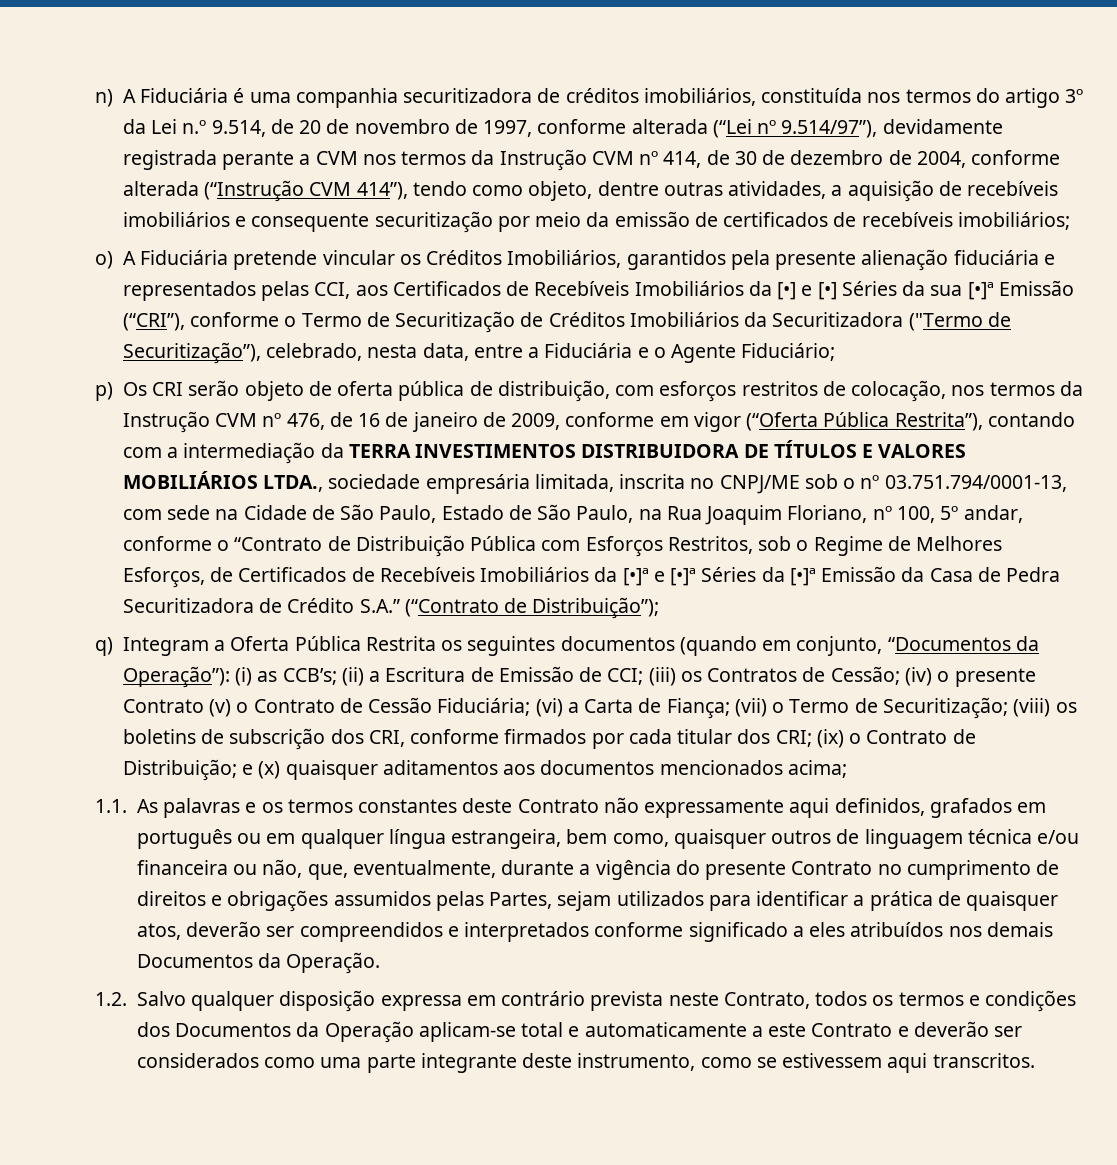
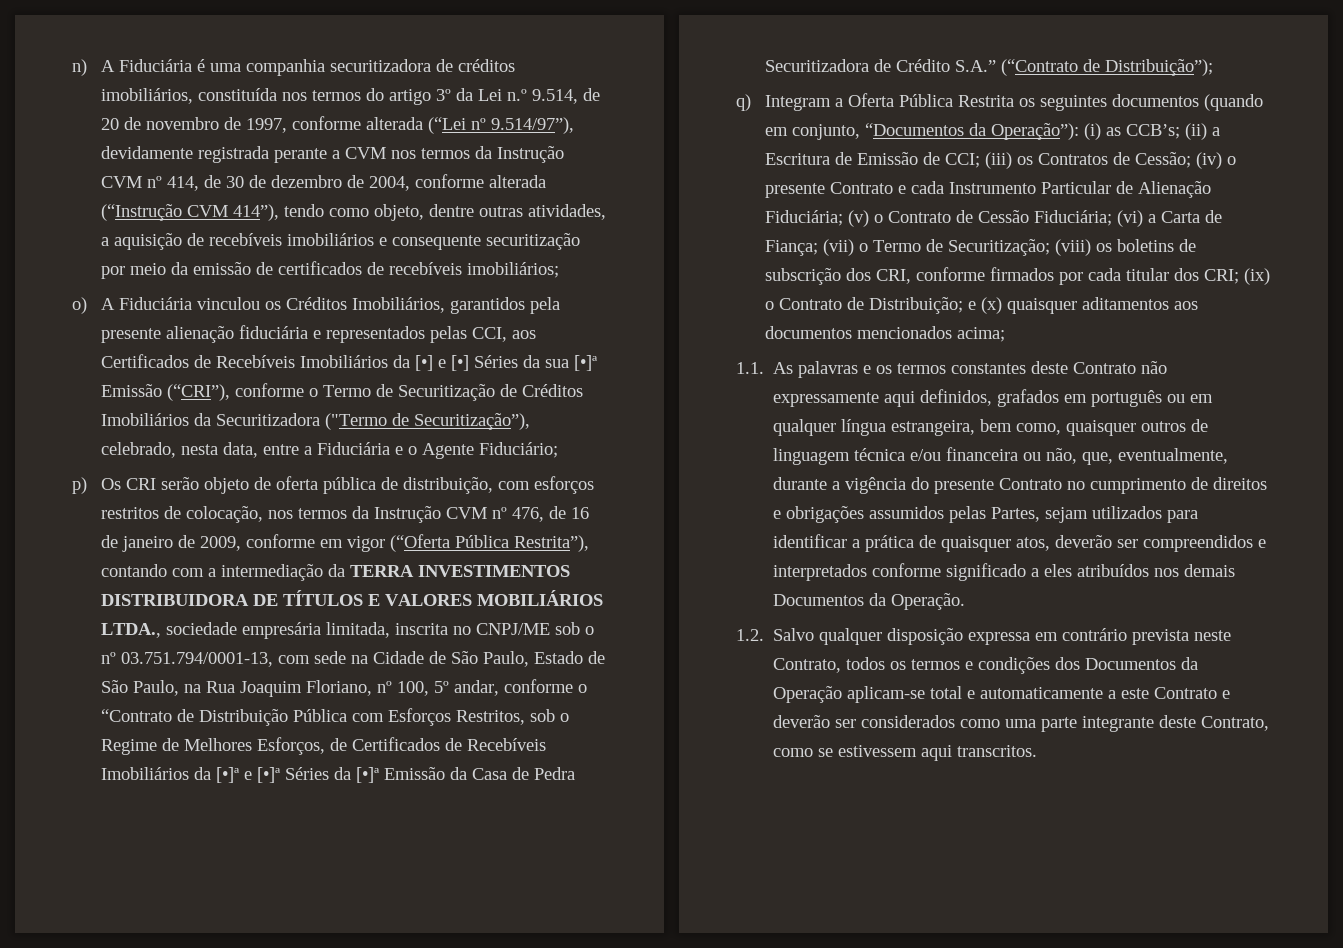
- o) A Fiduciária pretende vincular os Créditos Imobiliários, garantidos pela presente alienação fiduciária e representados pelas CCI, aos Certificados de Recebíveis Imobiliários da [•] e [•] Séries da sua [•]ª Emissão (“CRI”), conforme o Termo de Securitização de Créditos Imobiliários da Securitizadora ("Termo de Securitização”), celebrado, nesta data, entre a Fiduciária e o Agente Fiduciário;
+ o) A Fiduciária vinculou os Créditos Imobiliários, garantidos pela presente alienação fiduciária e representados pelas CCI, aos Certificados de Recebíveis Imobiliários da [•] e [•] Séries da sua [•]ª Emissão (“CRI”), conforme o Termo de Securitização de Créditos Imobiliários da Securitizadora ("Termo de Securitização”), celebrado, nesta data, entre a Fiduciária e o Agente Fiduciário;
- (iv) o presente Contrato (v) o Contrato de Cessão Fiduciária;
+ (iv) o presente Contrato e cada Instrumento Particular de Alienação Fiduciária; (v) o Contrato de Cessão Fiduciária;
- 1.2. Salvo qualquer disposição expressa em contrário prevista neste Contrato, todos os termos e condições dos Documentos da Operação aplicam-se total e automaticamente a este Contrato e deverão ser considerados como uma parte integrante deste instrumento, como se estivessem aqui transcritos.
+ 1.2. Salvo qualquer disposição expressa em contrário prevista neste Contrato, todos os termos e condições dos Documentos da Operação aplicam-se total e automaticamente a este Contrato e deverão ser considerados como uma parte integrante deste Contrato, como se estivessem aqui transcritos.

